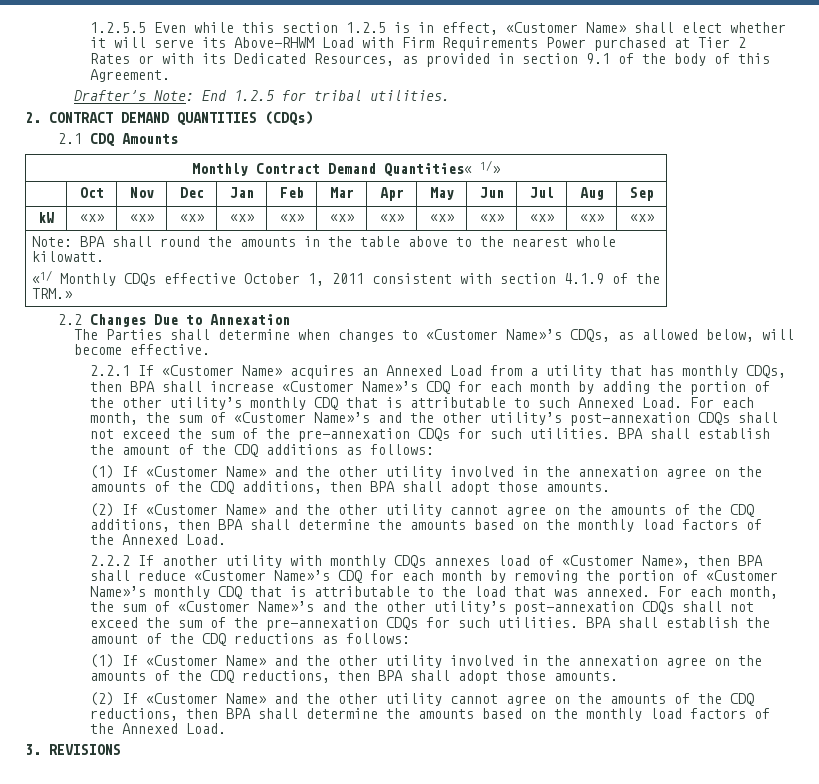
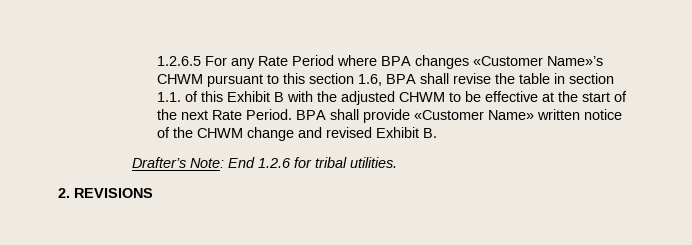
- 1.2.5.5 Even while this section 1.2.5 is in effect, «Customer Name» shall elect whether it will serve its Above-RHWM Load with Firm Requirements Power purchased at Tier 2 Rates or with its Dedicated Resources, as provided in section 9.1 of the body of this Agreement.
+ 1.2.6.5 For any Rate Period where BPA changes «Customer Name»’s CHWM pursuant to this section 1.6, BPA shall revise the table in section 1.1. of this Exhibit B with the adjusted CHWM to be effective at the start of the next Rate Period. BPA shall provide «Customer Name» written notice of the CHWM change and revised Exhibit B.
- Drafter’s Note: End 1.2.5 for tribal utilities.
+ Drafter’s Note: End 1.2.6 for tribal utilities.
- 2. CONTRACT DEMAND QUANTITIES (CDQs)
- 2.1 CDQ Amounts
- Monthly Contract Demand Quantities« 1/»
- | Oct | Nov | Dec | Jan | Feb | Mar | Apr | May | Jun | Jul | Aug | Sep
- kW | «x» | «x» | «x» | «x» | «x» | «x» | «x» | «x» | «x» | «x» | «x» | «x»
- Note: BPA shall round the amounts in the table above to the nearest whole kilowatt.
- «1/ Monthly CDQs effective October 1, 2011 consistent with section 4.1.9 of the TRM.»
- 2.2 Changes Due to Annexation
- The Parties shall determine when changes to «Customer Name»’s CDQs, as allowed below, will become effective.
- 2.2.1 If «Customer Name» acquires an Annexed Load from a utility that has monthly CDQs, then BPA shall increase «Customer Name»’s CDQ for each month by adding the portion of the other utility’s monthly CDQ that is attributable to such Annexed Load. For each month, the sum of «Customer Name»’s and the other utility’s post-annexation CDQs shall not exceed the sum of the pre-annexation CDQs for such utilities. BPA shall establish the amount of the CDQ additions as follows:
- (1) If «Customer Name» and the other utility involved in the annexation agree on the amounts of the CDQ additions, then BPA shall adopt those amounts.
- (2) If «Customer Name» and the other utility cannot agree on the amounts of the CDQ additions, then BPA shall determine the amounts based on the monthly load factors of the Annexed Load.
- 2.2.2 If another utility with monthly CDQs annexes load of «Customer Name», then BPA shall reduce «Customer Name»’s CDQ for each month by removing the portion of «Customer Name»’s monthly CDQ that is attributable to the load that was annexed. For each month, the sum of «Customer Name»’s and the other utility’s post-annexation CDQs shall not exceed the sum of the pre-annexation CDQs for such utilities. BPA shall establish the amount of the CDQ reductions as follows:
- (1) If «Customer Name» and the other utility involved in the annexation agree on the amounts of the CDQ reductions, then BPA shall adopt those amounts.
- (2) If «Customer Name» and the other utility cannot agree on the amounts of the CDQ reductions, then BPA shall determine the amounts based on the monthly load factors of the Annexed Load.
- 3. REVISIONS
+ 2. REVISIONS

